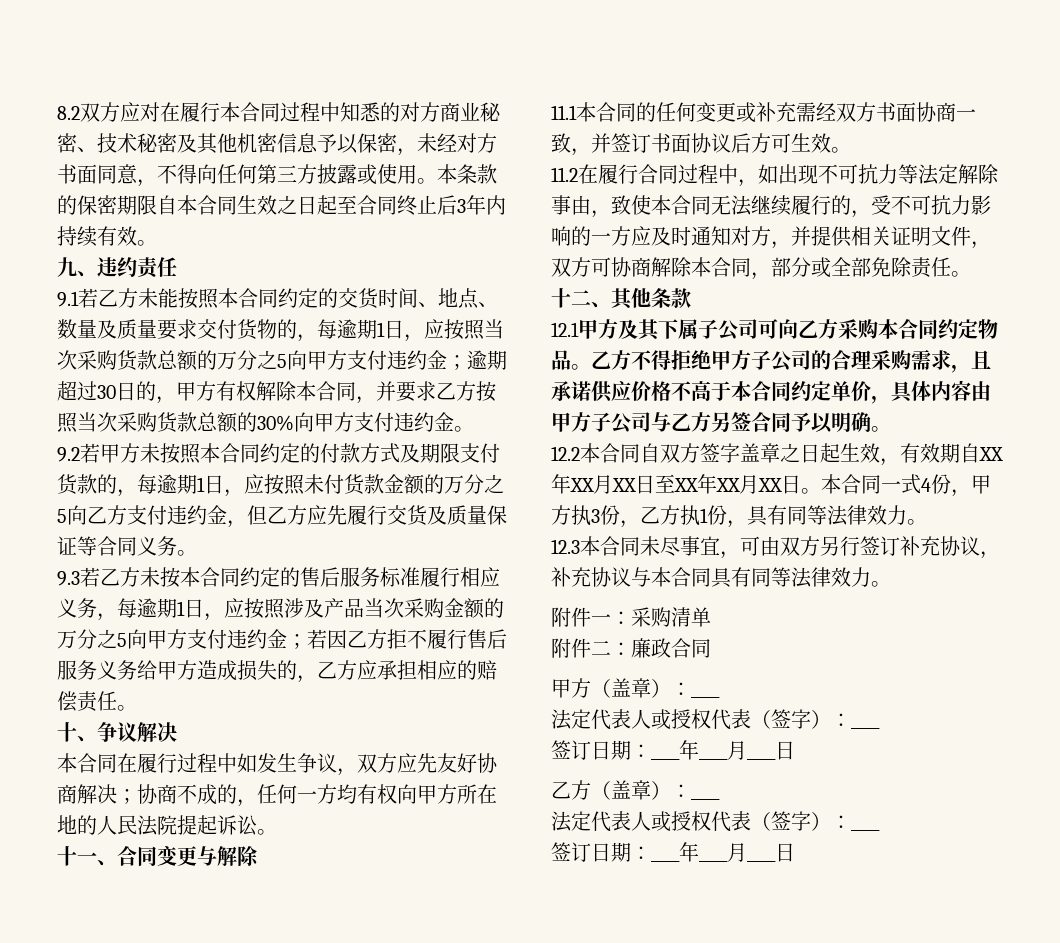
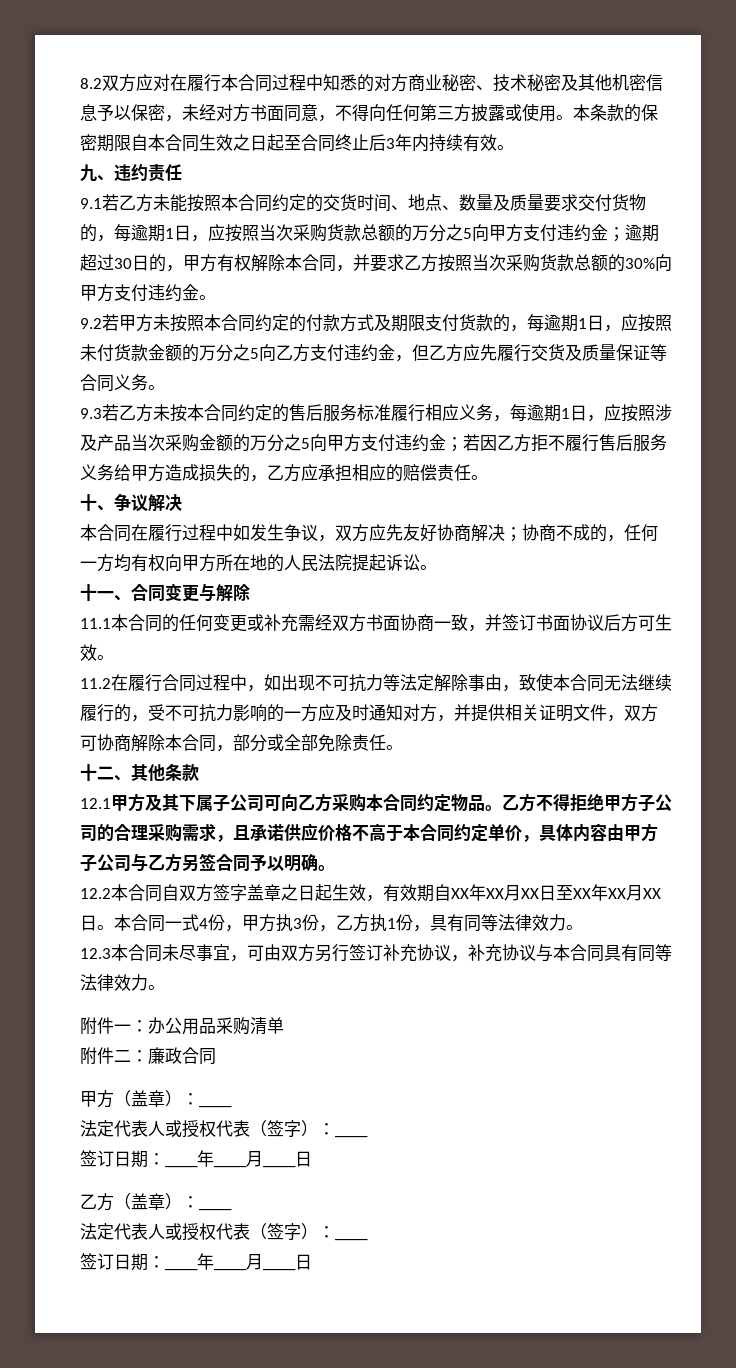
- 附件一：采购清单
+ 附件一：办公用品采购清单

